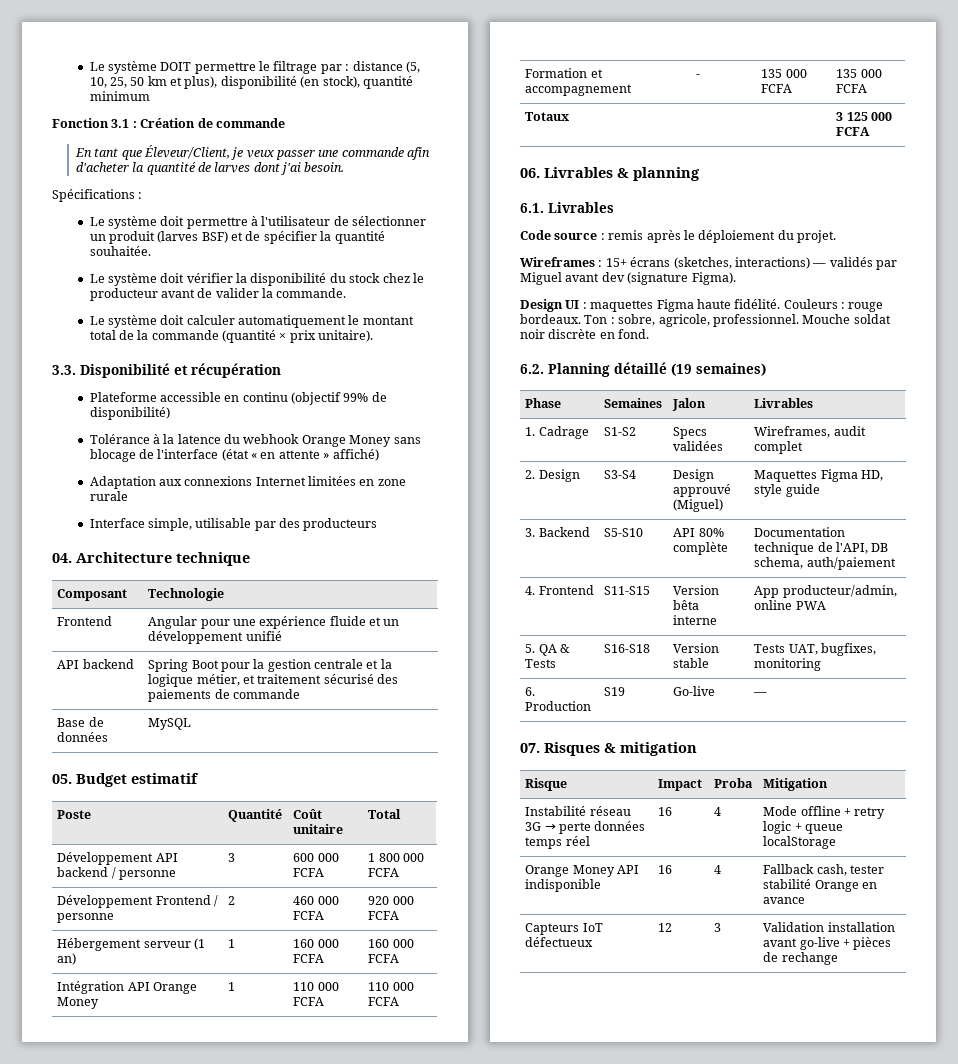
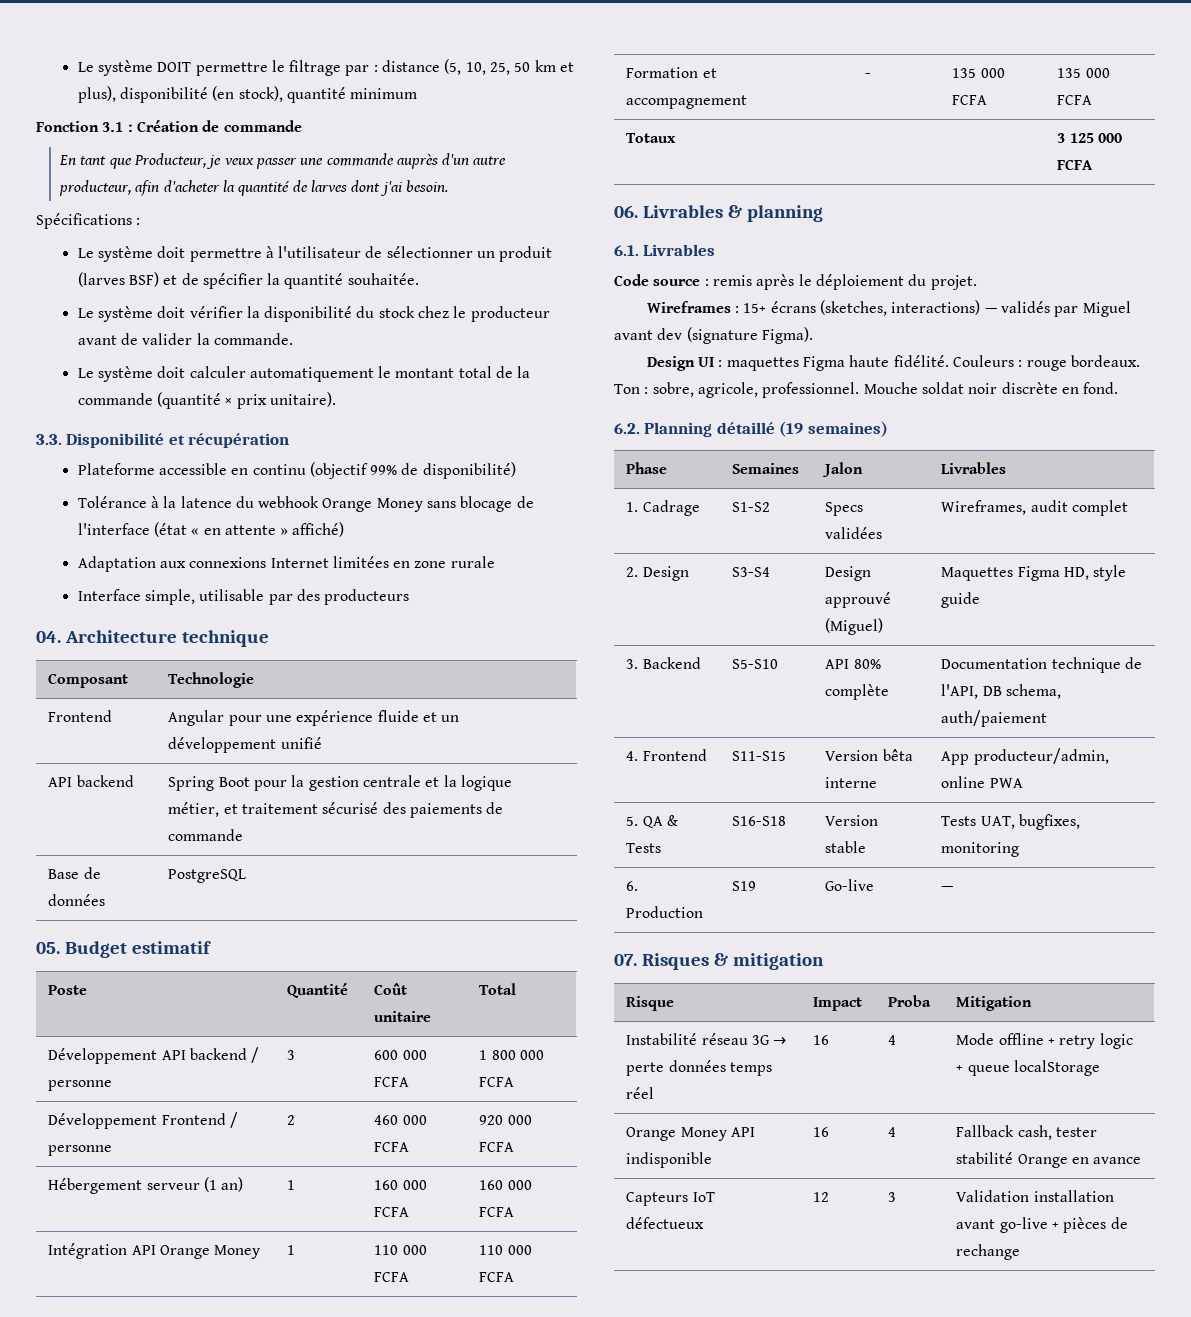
- En tant que Éleveur/Client, je veux passer une commande afin d'acheter la quantité de larves dont j'ai besoin.
+ En tant que Producteur, je veux passer une commande auprès d'un autre producteur, afin d'acheter la quantité de larves dont j'ai besoin.
- Base de données | MySQL
+ Base de données | PostgreSQL

